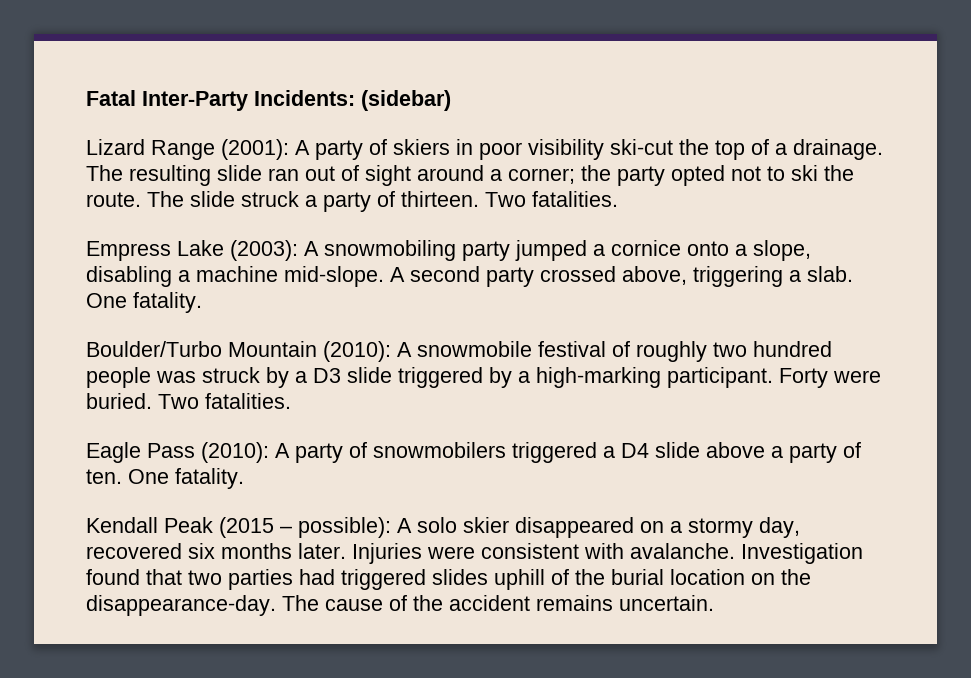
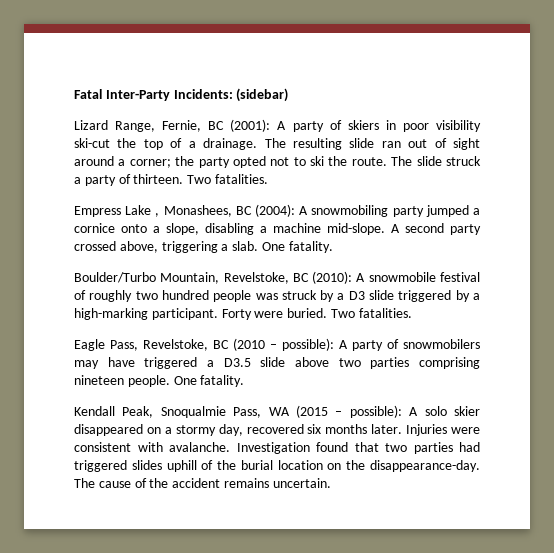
- Lizard Range (2001): A party of skiers in poor visibility ski-cut the top of a drainage.
+ Lizard Range, Fernie, BC (2001): A party of skiers in poor visibility ski-cut the top of a drainage.
- Empress Lake (2003): A snowmobiling party jumped a cornice onto a slope, disabling a machine mid-slope.
+ Empress Lake , Monashees, BC (2004): A snowmobiling party jumped a cornice onto a slope, disabling a machine mid-slope.
- Boulder/Turbo Mountain (2010): A snowmobile festival of roughly two hundred people was struck by a D3 slide triggered by a high-marking participant.
+ Boulder/Turbo Mountain, Revelstoke, BC (2010): A snowmobile festival of roughly two hundred people was struck by a D3 slide triggered by a high-marking participant.
- Eagle Pass (2010): A party of snowmobilers triggered a D4 slide above a party of ten.
+ Eagle Pass, Revelstoke, BC (2010 – possible): A party of snowmobilers may have triggered a D3.5 slide above two parties comprising nineteen people.
- Kendall Peak (2015 – possible): A solo skier disappeared on a stormy day, recovered six months later.
+ Kendall Peak, Snoqualmie Pass, WA (2015 – possible): A solo skier disappeared on a stormy day, recovered six months later.

